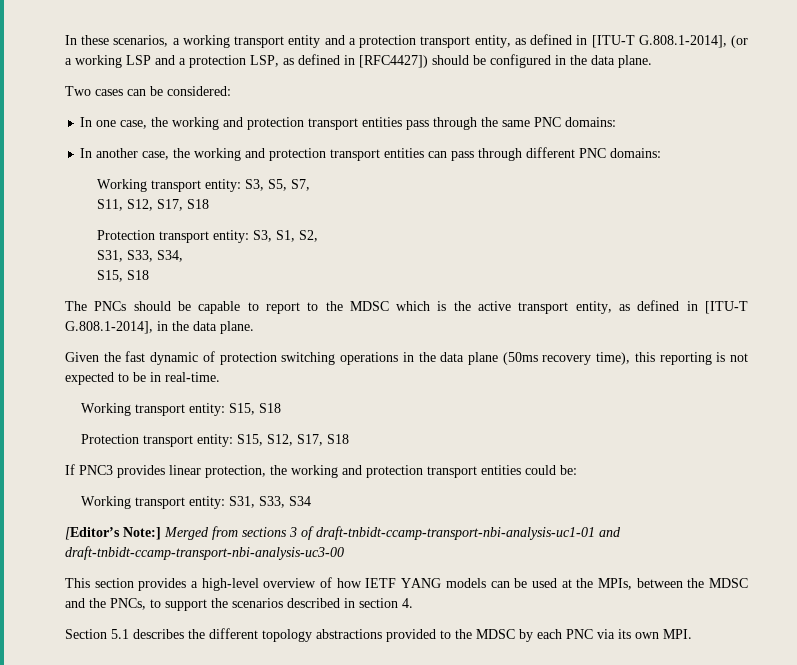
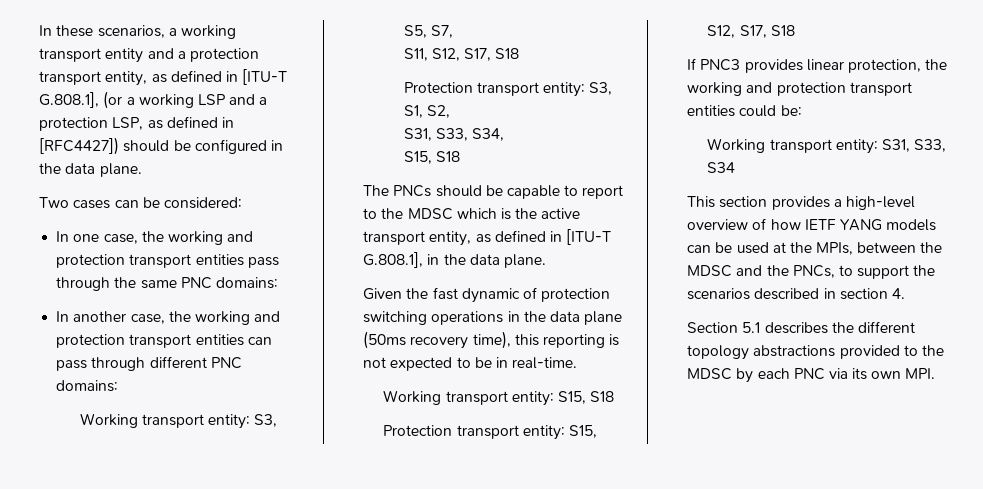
- In these scenarios, a working transport entity and a protection transport entity, as defined in [ITU-T G.808.1-2014], (or a working LSP and a protection LSP, as defined in [RFC4427]) should be configured in the data plane.
+ In these scenarios, a working transport entity and a protection transport entity, as defined in [ITU-T G.808.1], (or a working LSP and a protection LSP, as defined in [RFC4427]) should be configured in the data plane.
- The PNCs should be capable to report to the MDSC which is the active transport entity, as defined in [ITU-T G.808.1-2014], in the data plane.
+ The PNCs should be capable to report to the MDSC which is the active transport entity, as defined in [ITU-T G.808.1], in the data plane.
- [Editor’s Note:] Merged from sections 3 of draft-tnbidt-ccamp-transport-nbi-analysis-uc1-01 and draft-tnbidt-ccamp-transport-nbi-analysis-uc3-00

